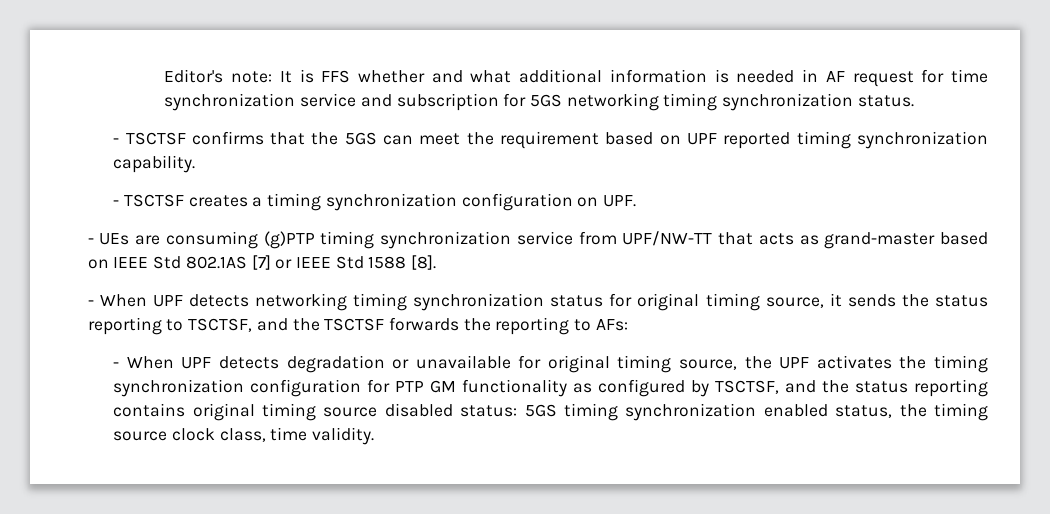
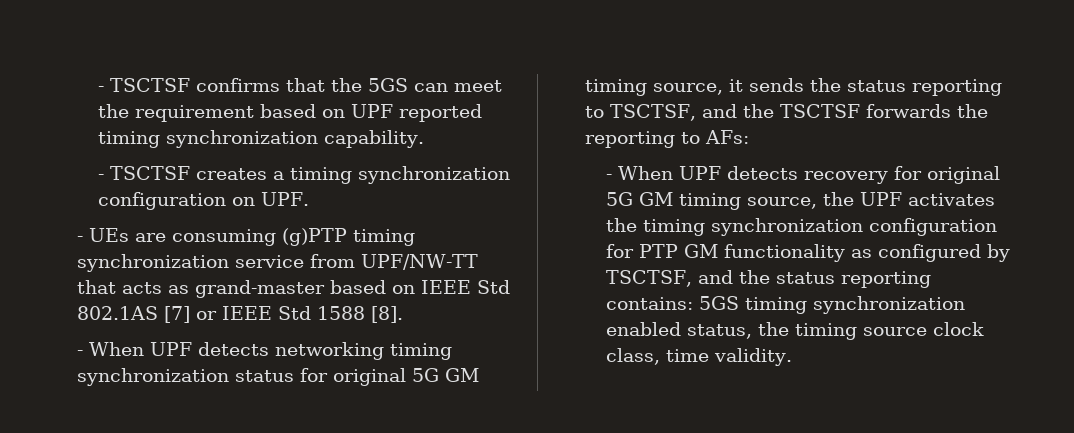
- Editor's note: It is FFS whether and what additional information is needed in AF request for time synchronization service and subscription for 5GS networking timing synchronization status.
- - When UPF detects networking timing synchronization status for original timing source, it sends the status reporting to TSCTSF, and the TSCTSF forwards the reporting to AFs:
+ - When UPF detects networking timing synchronization status for original 5G GM timing source, it sends the status reporting to TSCTSF, and the TSCTSF forwards the reporting to AFs:
- - When UPF detects degradation or unavailable for original timing source, the UPF activates the timing synchronization configuration for PTP GM functionality as configured by TSCTSF, and the status reporting contains original timing source disabled status: 5GS timing synchronization enabled status, the timing source clock class, time validity.
+ - When UPF detects recovery for original 5G GM timing source, the UPF activates the timing synchronization configuration for PTP GM functionality as configured by TSCTSF, and the status reporting contains: 5GS timing synchronization enabled status, the timing source clock class, time validity.

